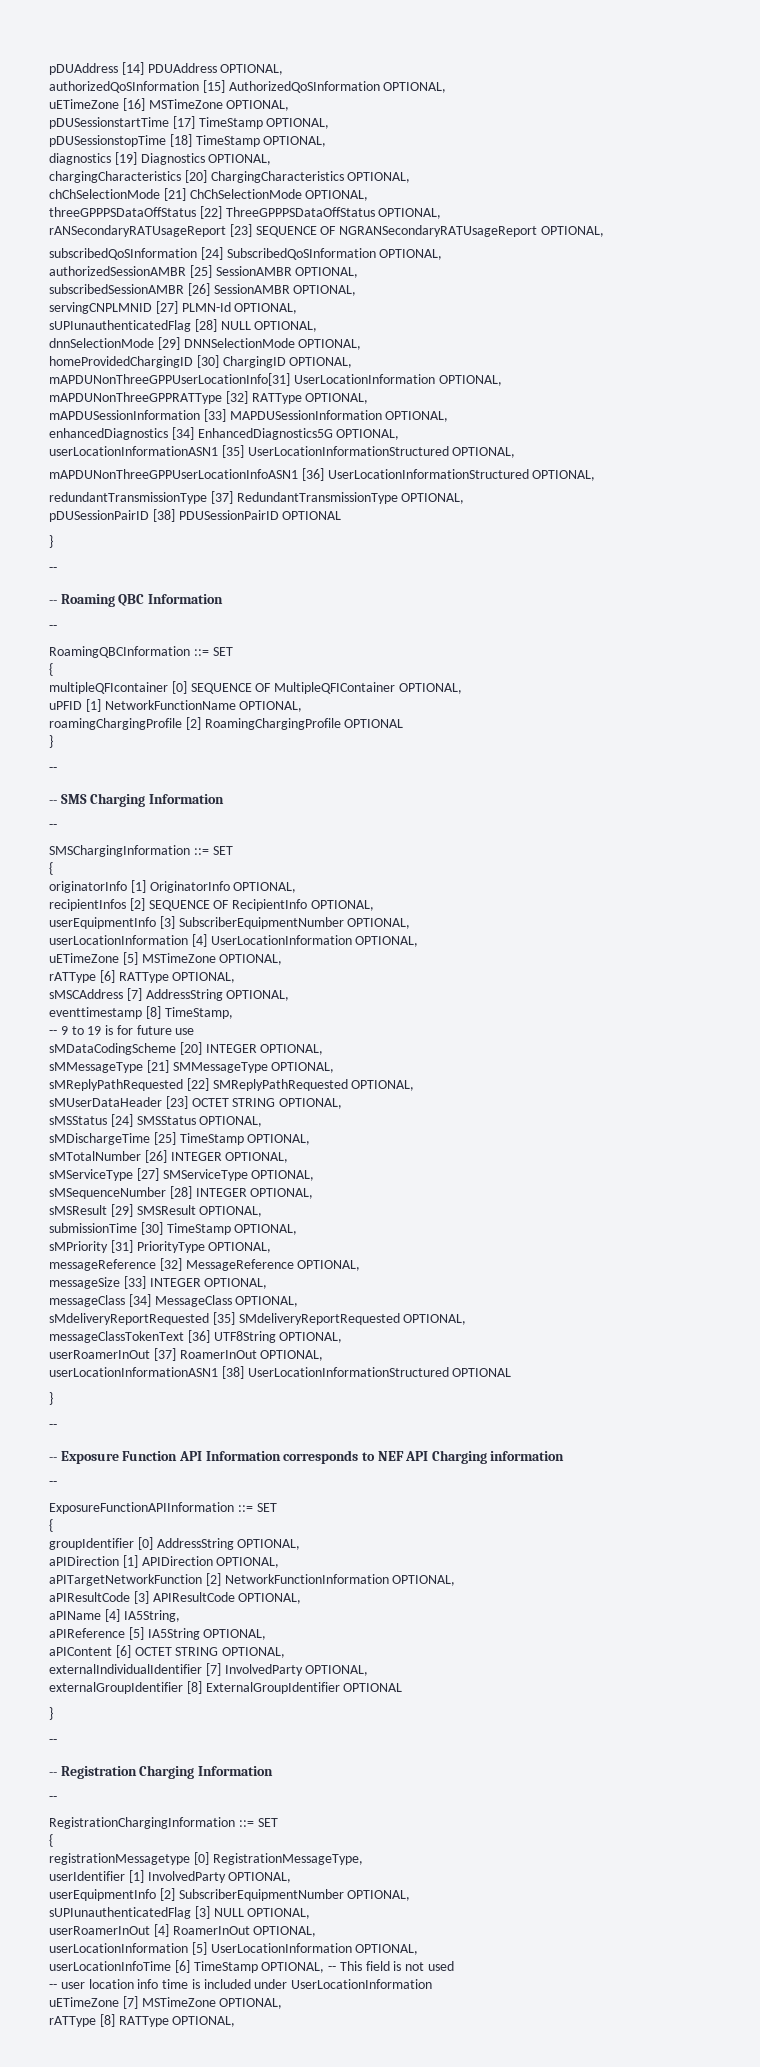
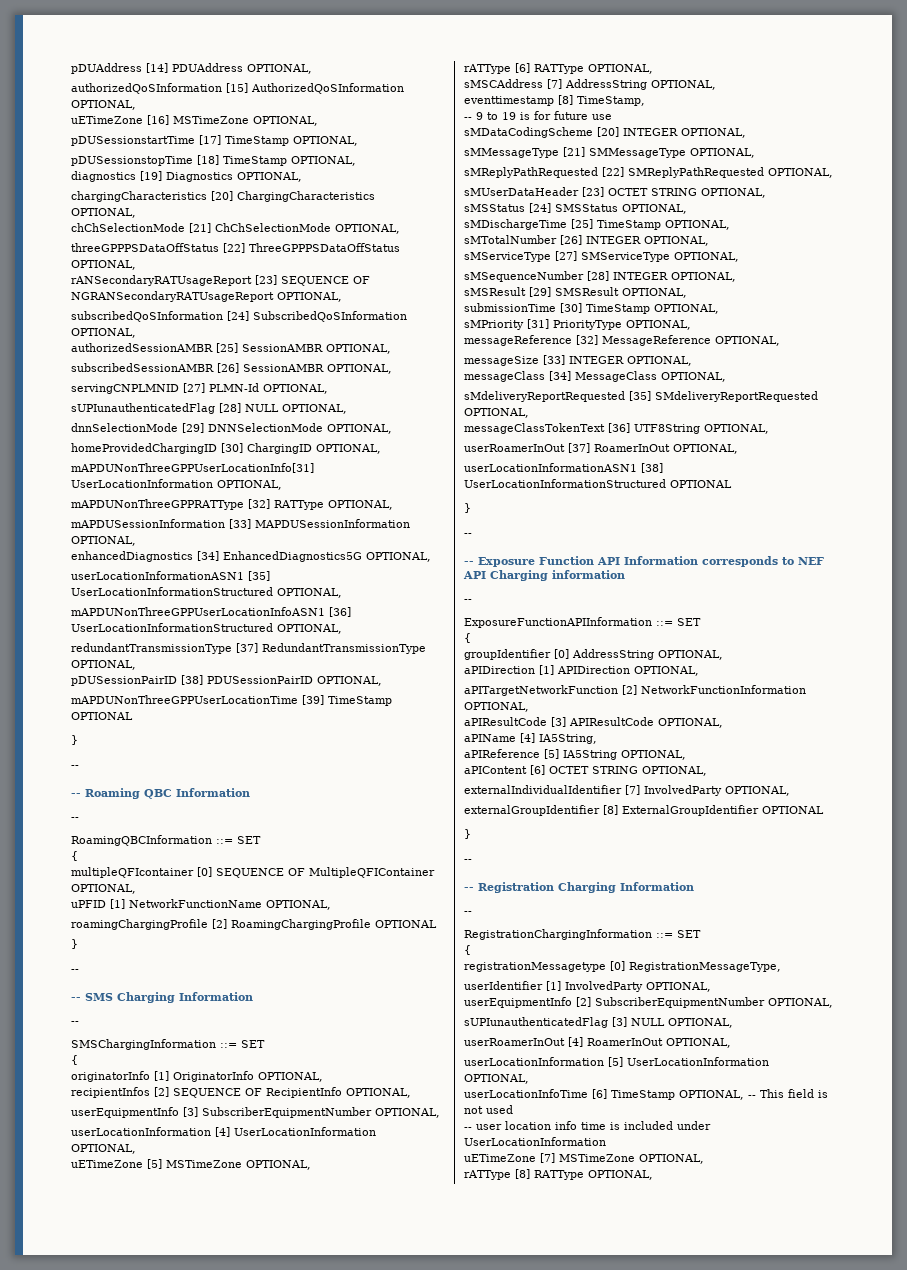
- pDUSessionPairID [38] PDUSessionPairID OPTIONAL
+ pDUSessionPairID [38] PDUSessionPairID OPTIONAL,
+ mAPDUNonThreeGPPUserLocationTime [39] TimeStamp OPTIONAL

